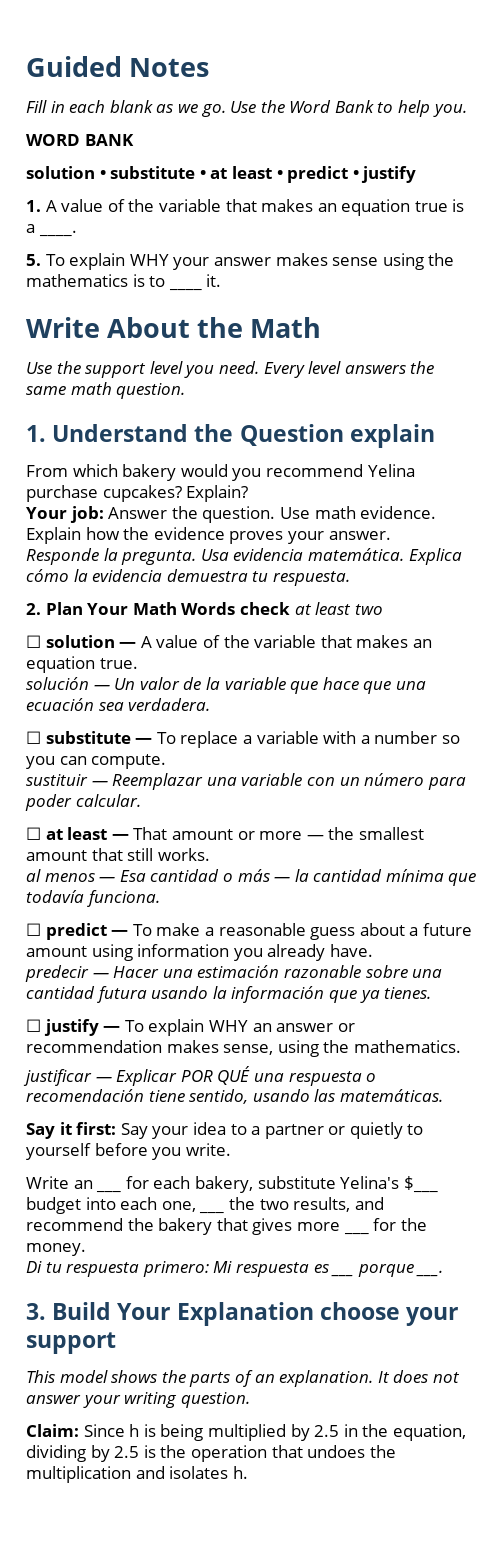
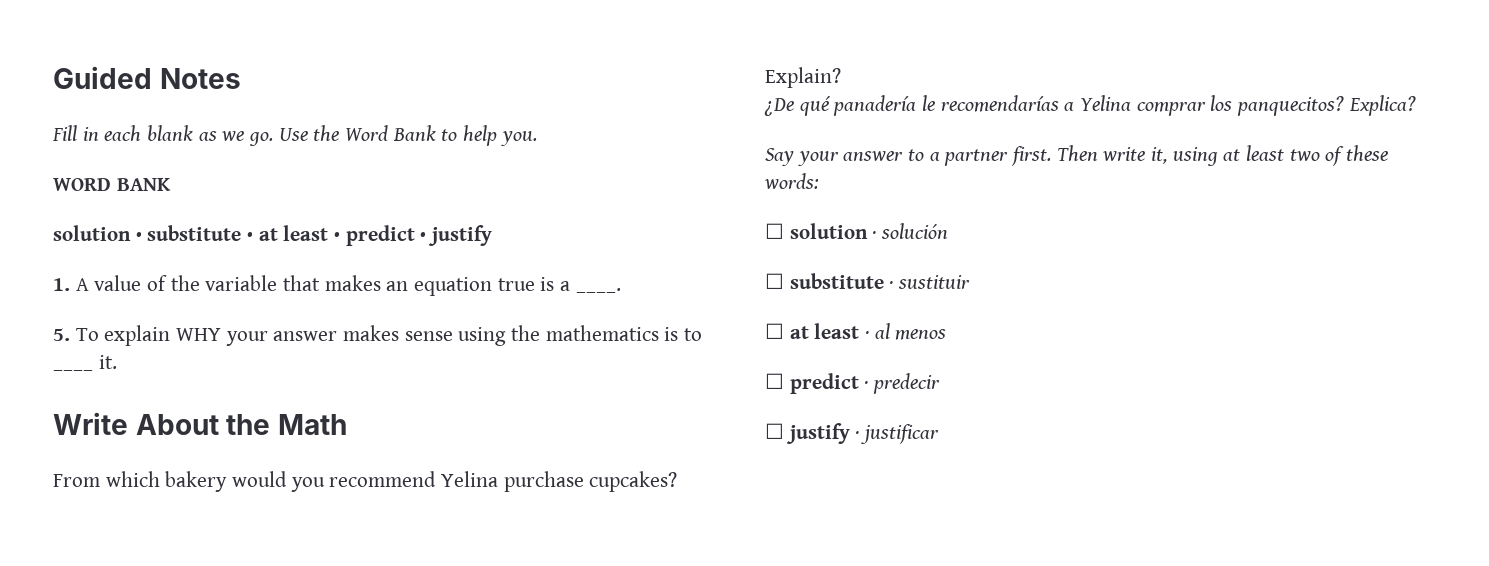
- Use the support level you need. Every level answers the same math question.
- 1. Understand the Question explain
- Your job: Answer the question. Use math evidence. Explain how the evidence proves your answer.
- Responde la pregunta. Usa evidencia matemática. Explica cómo la evidencia demuestra tu respuesta.
- 2. Plan Your Math Words check at least two
+ ¿De qué panadería le recomendarías a Yelina comprar los panquecitos? Explica?
+ Say your answer to a partner first. Then write it, using at least two of these words:
- ☐ solution — A value of the variable that makes an equation true.
- solución — Un valor de la variable que hace que una ecuación sea verdadera.
- ☐ substitute — To replace a variable with a number so you can compute.
- sustituir — Reemplazar una variable con un número para poder calcular.
- ☐ at least — That amount or more — the smallest amount that still works.
- al menos — Esa cantidad o más — la cantidad mínima que todavía funciona.
- ☐ predict — To make a reasonable guess about a future amount using information you already have.
- predecir — Hacer una estimación razonable sobre una cantidad futura usando la información que ya tienes.
- ☐ justify — To explain WHY an answer or recommendation makes sense, using the mathematics.
- justificar — Explicar POR QUÉ una respuesta o recomendación tiene sentido, usando las matemáticas.
- Say it first: Say your idea to a partner or quietly to yourself before you write.
- Write an ___ for each bakery, substitute Yelina's $___ budget into each one, ___ the two results, and recommend the bakery that gives more ___ for the money.
- Di tu respuesta primero: Mi respuesta es ___ porque ___.
- 3. Build Your Explanation choose your support
- This model shows the parts of an explanation. It does not answer your writing question.
- Claim: Since h is being multiplied by 2.5 in the equation, dividing by 2.5 is the operation that undoes the multiplication and isolates h.
+ ☐ solution · solución
+ ☐ substitute · sustituir
+ ☐ at least · al menos
+ ☐ predict · predecir
+ ☐ justify · justificar

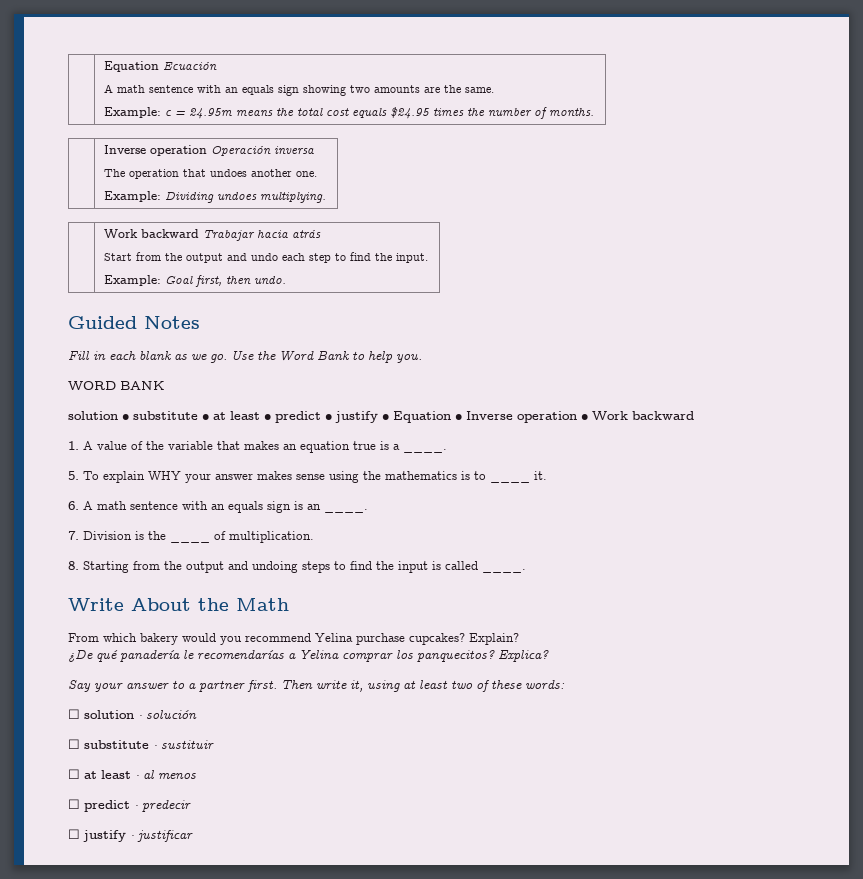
+ | Equation Ecuación
+ A math sentence with an equals sign showing two amounts are the same.
+ Example: c = 24.95m means the total cost equals $24.95 times the number of months.
+ | Inverse operation Operación inversa
+ The operation that undoes another one.
+ Example: Dividing undoes multiplying.
+ | Work backward Trabajar hacia atrás
+ Start from the output and undo each step to find the input.
+ Example: Goal first, then undo.
- solution • substitute • at least • predict • justify
+ solution • substitute • at least • predict • justify • Equation • Inverse operation • Work backward
+ 6. A math sentence with an equals sign is an ____.
+ 7. Division is the ____ of multiplication.
+ 8. Starting from the output and undoing steps to find the input is called ____.

